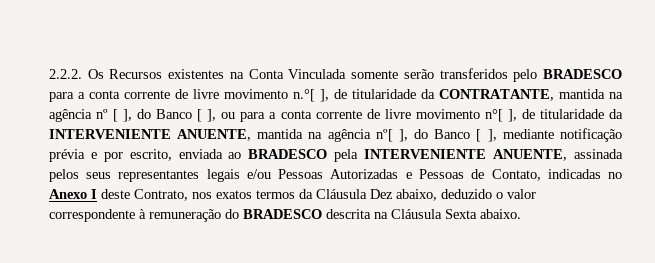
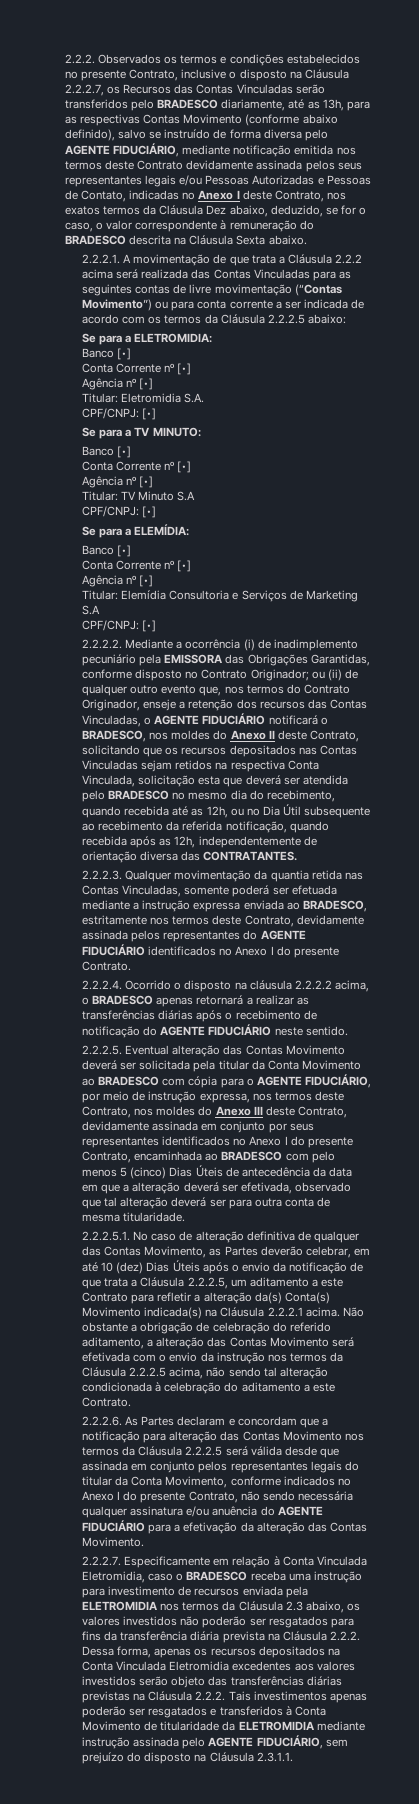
- 2.2.2. Os Recursos existentes na Conta Vinculada somente serão transferidos pelo BRADESCO para a conta corrente de livre movimento n.°[ ], de titularidade da CONTRATANTE, mantida na agência nº [ ], do Banco [ ], ou para a conta corrente de livre movimento n°[ ], de titularidade da INTERVENIENTE ANUENTE, mantida na agência nº[ ], do Banco [ ], mediante notificação prévia e por escrito, enviada ao BRADESCO pela INTERVENIENTE ANUENTE, assinada pelos seus representantes legais e/ou Pessoas Autorizadas e Pessoas de Contato, indicadas no Anexo I deste Contrato, nos exatos termos da Cláusula Dez abaixo, deduzido o valor correspondente à remuneração do BRADESCO descrita na Cláusula Sexta abaixo.
+ 2.2.2. Observados os termos e condições estabelecidos no presente Contrato, inclusive o disposto na Cláusula 2.2.2.7, os Recursos das Contas Vinculadas serão transferidos pelo BRADESCO diariamente, até as 13h, para as respectivas Contas Movimento (conforme abaixo definido), salvo se instruído de forma diversa pelo AGENTE FIDUCIÁRIO, mediante notificação emitida nos termos deste Contrato devidamente assinada pelos seus representantes legais e/ou Pessoas Autorizadas e Pessoas de Contato, indicadas no Anexo I deste Contrato, nos exatos termos da Cláusula Dez abaixo, deduzido, se for o caso, o valor correspondente à remuneração do BRADESCO descrita na Cláusula Sexta abaixo.
+ 2.2.2.1. A movimentação de que trata a Cláusula 2.2.2 acima será realizada das Contas Vinculadas para as seguintes contas de livre movimentação (“Contas Movimento”) ou para conta corrente a ser indicada de acordo com os termos da Cláusula 2.2.2.5 abaixo:
+ Se para a ELETROMIDIA:
+ Banco [•]
+ Conta Corrente nº [•]
+ Agência nº [•]
+ Titular: Eletromidia S.A.
+ CPF/CNPJ: [•]
+ Se para a TV MINUTO:
+ Banco [•]
+ Conta Corrente nº [•]
+ Agência nº [•]
+ Titular: TV Minuto S.A
+ CPF/CNPJ: [•]
+ Se para a ELEMÍDIA:
+ Banco [•]
+ Conta Corrente nº [•]
+ Agência nº [•]
+ Titular: Elemídia Consultoria e Serviços de Marketing S.A
+ CPF/CNPJ: [•]
+ 2.2.2.2. Mediante a ocorrência (i) de inadimplemento pecuniário pela EMISSORA das Obrigações Garantidas, conforme disposto no Contrato Originador; ou (ii) de qualquer outro evento que, nos termos do Contrato Originador, enseje a retenção dos recursos das Contas Vinculadas, o AGENTE FIDUCIÁRIO notificará o BRADESCO, nos moldes do Anexo II deste Contrato, solicitando que os recursos depositados nas Contas Vinculadas sejam retidos na respectiva Conta Vinculada, solicitação esta que deverá ser atendida pelo BRADESCO no mesmo dia do recebimento, quando recebida até as 12h, ou no Dia Útil subsequente ao recebimento da referida notificação, quando recebida após as 12h, independentemente de orientação diversa das CONTRATANTES.
+ 2.2.2.3. Qualquer movimentação da quantia retida nas Contas Vinculadas, somente poderá ser efetuada mediante a instrução expressa enviada ao BRADESCO, estritamente nos termos deste Contrato, devidamente assinada pelos representantes do AGENTE FIDUCIÁRIO identificados no Anexo I do presente Contrato.
+ 2.2.2.4. Ocorrido o disposto na cláusula 2.2.2.2 acima, o BRADESCO apenas retornará a realizar as transferências diárias após o recebimento de notificação do AGENTE FIDUCIÁRIO neste sentido.
+ 2.2.2.5. Eventual alteração das Contas Movimento deverá ser solicitada pela titular da Conta Movimento ao BRADESCO com cópia para o AGENTE FIDUCIÁRIO, por meio de instrução expressa, nos termos deste Contrato, nos moldes do Anexo III deste Contrato, devidamente assinada em conjunto por seus representantes identificados no Anexo I do presente Contrato, encaminhada ao BRADESCO com pelo menos 5 (cinco) Dias Úteis de antecedência da data em que a alteração deverá ser efetivada, observado que tal alteração deverá ser para outra conta de mesma titularidade.
+ 2.2.2.5.1. No caso de alteração definitiva de qualquer das Contas Movimento, as Partes deverão celebrar, em até 10 (dez) Dias Úteis após o envio da notificação de que trata a Cláusula 2.2.2.5, um aditamento a este Contrato para refletir a alteração da(s) Conta(s) Movimento indicada(s) na Cláusula 2.2.2.1 acima. Não obstante a obrigação de celebração do referido aditamento, a alteração das Contas Movimento será efetivada com o envio da instrução nos termos da Cláusula 2.2.2.5 acima, não sendo tal alteração condicionada à celebração do aditamento a este Contrato.
+ 2.2.2.6. As Partes declaram e concordam que a notificação para alteração das Contas Movimento nos termos da Cláusula 2.2.2.5 será válida desde que assinada em conjunto pelos representantes legais do titular da Conta Movimento, conforme indicados no Anexo I do presente Contrato, não sendo necessária qualquer assinatura e/ou anuência do AGENTE FIDUCIÁRIO para a efetivação da alteração das Contas Movimento.
+ 2.2.2.7. Especificamente em relação à Conta Vinculada Eletromidia, caso o BRADESCO receba uma instrução para investimento de recursos enviada pela ELETROMIDIA nos termos da Cláusula 2.3 abaixo, os valores investidos não poderão ser resgatados para fins da transferência diária prevista na Cláusula 2.2.2. Dessa forma, apenas os recursos depositados na Conta Vinculada Eletromidia excedentes aos valores investidos serão objeto das transferências diárias previstas na Cláusula 2.2.2. Tais investimentos apenas poderão ser resgatados e transferidos à Conta Movimento de titularidade da ELETROMIDIA mediante instrução assinada pelo AGENTE FIDUCIÁRIO, sem prejuízo do disposto na Cláusula 2.3.1.1.

